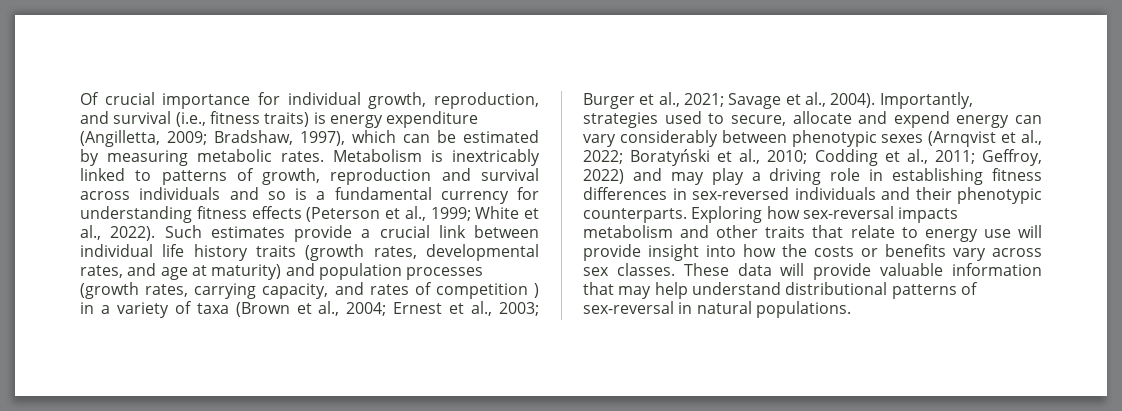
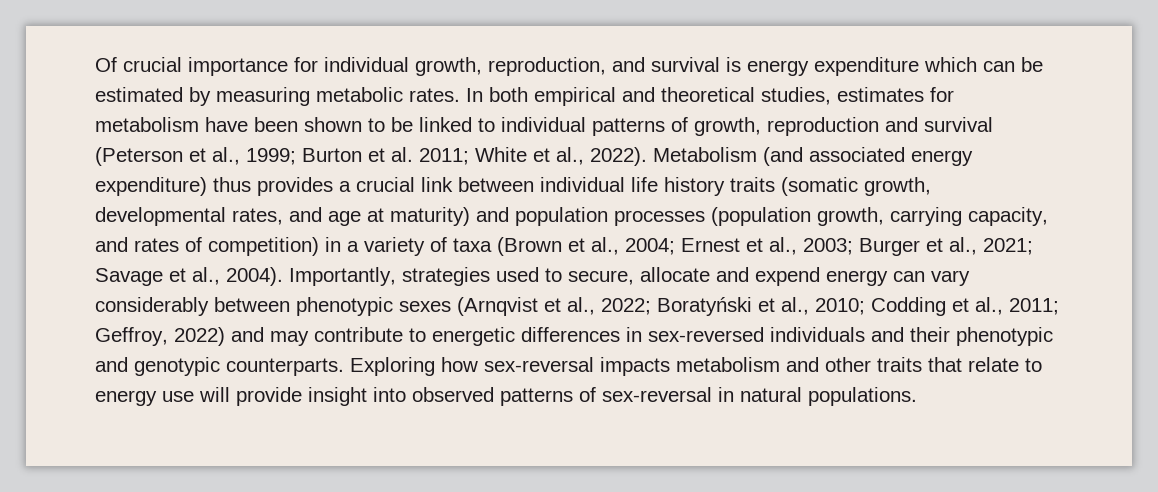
- Of crucial importance for individual growth, reproduction, and survival (i.e., fitness traits) is energy expenditure (Angilletta, 2009; Bradshaw, 1997), which can be estimated by measuring metabolic rates.
+ Of crucial importance for individual growth, reproduction, and survival is energy expenditure which can be estimated by measuring metabolic rates.
- Metabolism is inextricably linked to patterns of growth, reproduction and survival across individuals and so is a fundamental currency for understanding fitness effects (Peterson et al., 1999; White et al., 2022). Such estimates provide a crucial link between individual life history traits (growth rates, developmental rates, and age at maturity) and population processes (growth rates, carrying capacity, and rates of competition ) in a variety of taxa (Brown et al., 2004; Ernest et al., 2003; Burger et al., 2021; Savage et al., 2004).
+ In both empirical and theoretical studies, estimates for metabolism have been shown to be linked to individual patterns of growth, reproduction and survival (Peterson et al., 1999; Burton et al. 2011; White et al., 2022). Metabolism (and associated energy expenditure) thus provides a crucial link between individual life history traits (somatic growth, developmental rates, and age at maturity) and population processes (population growth, carrying capacity, and rates of competition) in a variety of taxa (Brown et al., 2004; Ernest et al., 2003; Burger et al., 2021; Savage et al., 2004).
- Importantly, strategies used to secure, allocate and expend energy can vary considerably between phenotypic sexes (Arnqvist et al., 2022; Boratyński et al., 2010; Codding et al., 2011; Geffroy, 2022) and may play a driving role in establishing fitness differences in sex-reversed individuals and their phenotypic counterparts.
+ Importantly, strategies used to secure, allocate and expend energy can vary considerably between phenotypic sexes (Arnqvist et al., 2022; Boratyński et al., 2010; Codding et al., 2011; Geffroy, 2022) and may contribute to energetic differences in sex-reversed individuals and their phenotypic and genotypic counterparts.
- Exploring how sex-reversal impacts metabolism and other traits that relate to energy use will provide insight into how the costs or benefits vary across sex classes. These data will provide valuable information that may help understand distributional patterns of sex-reversal in natural populations.
+ Exploring how sex-reversal impacts metabolism and other traits that relate to energy use will provide insight into observed patterns of sex-reversal in natural populations.

